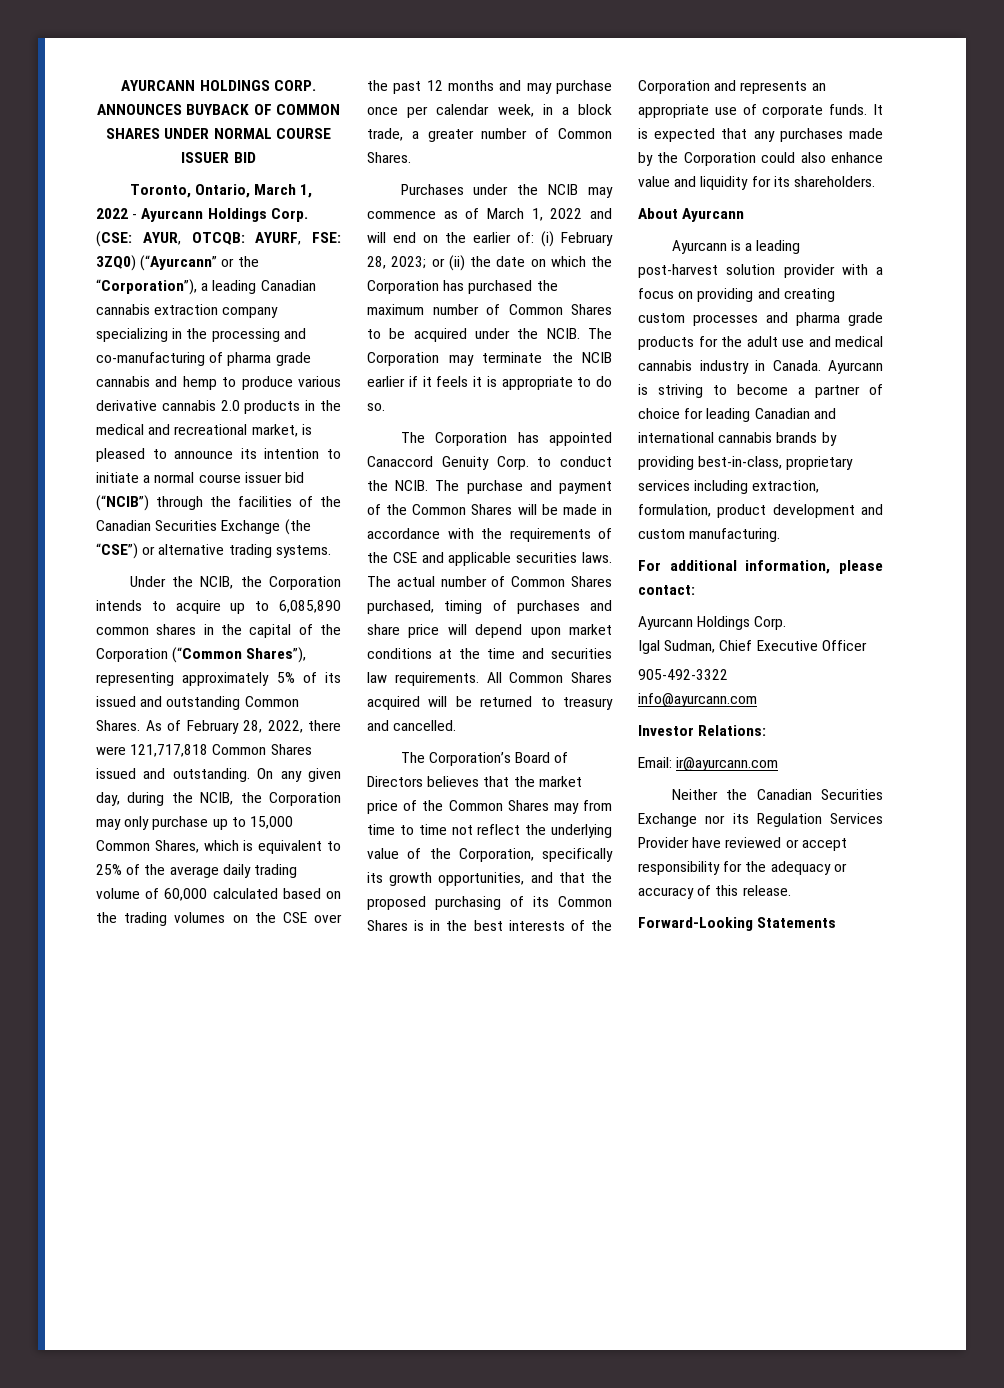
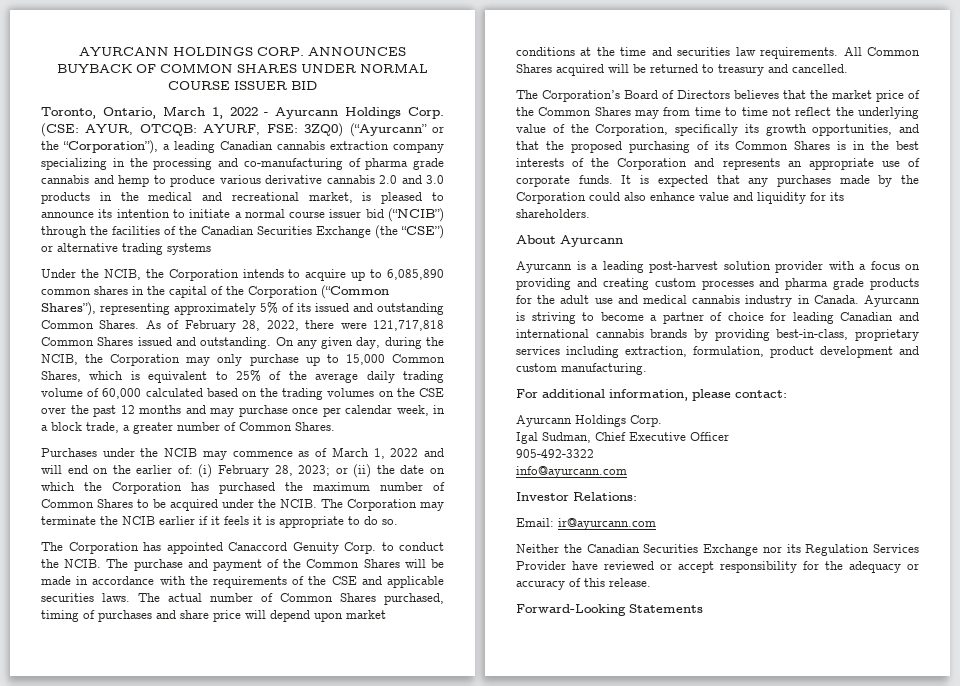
- 3ZQ0) (“Ayurcann” or the “Corporation”), a leading Canadian cannabis extraction company specializing in the processing and co-manufacturing of pharma grade cannabis and hemp to produce various derivative cannabis 2.0 products in the medical and recreational market, is pleased to announce its intention to initiate a normal course issuer bid (“NCIB”) through the facilities of the Canadian Securities Exchange (the “CSE”) or alternative trading systems.
+ 3ZQ0) (“Ayurcann” or the “Corporation”), a leading Canadian cannabis extraction company specializing in the processing and co-manufacturing of pharma grade cannabis and hemp to produce various derivative cannabis 2.0 and 3.0 products in the medical and recreational market, is pleased to announce its intention to initiate a normal course issuer bid (“NCIB”) through the facilities of the Canadian Securities Exchange (the “CSE”) or alternative trading systems

